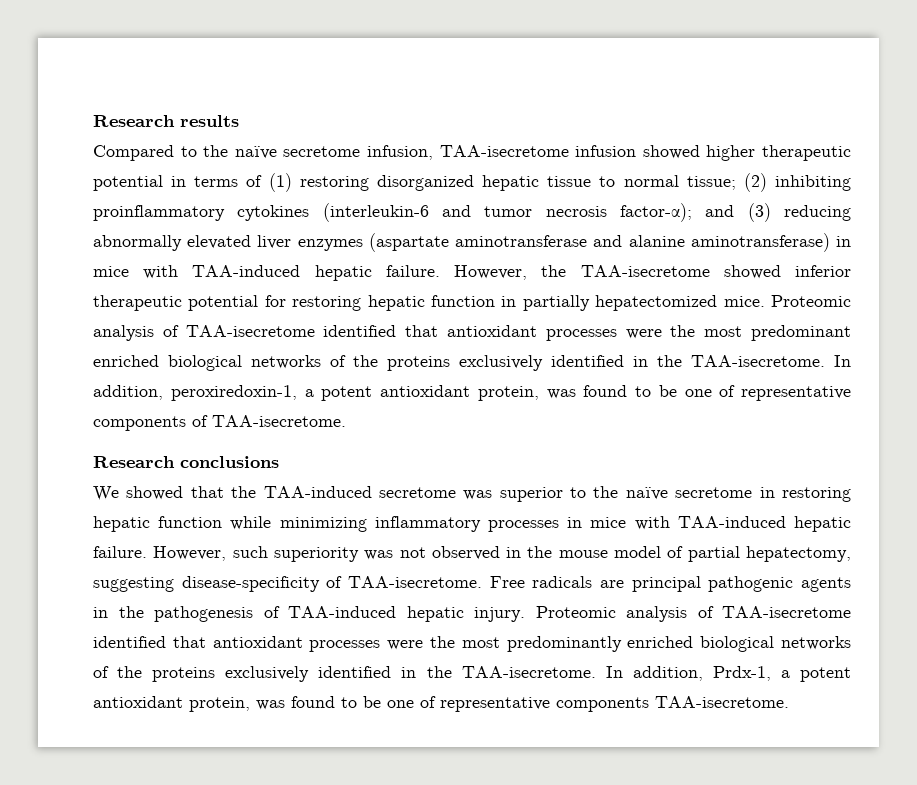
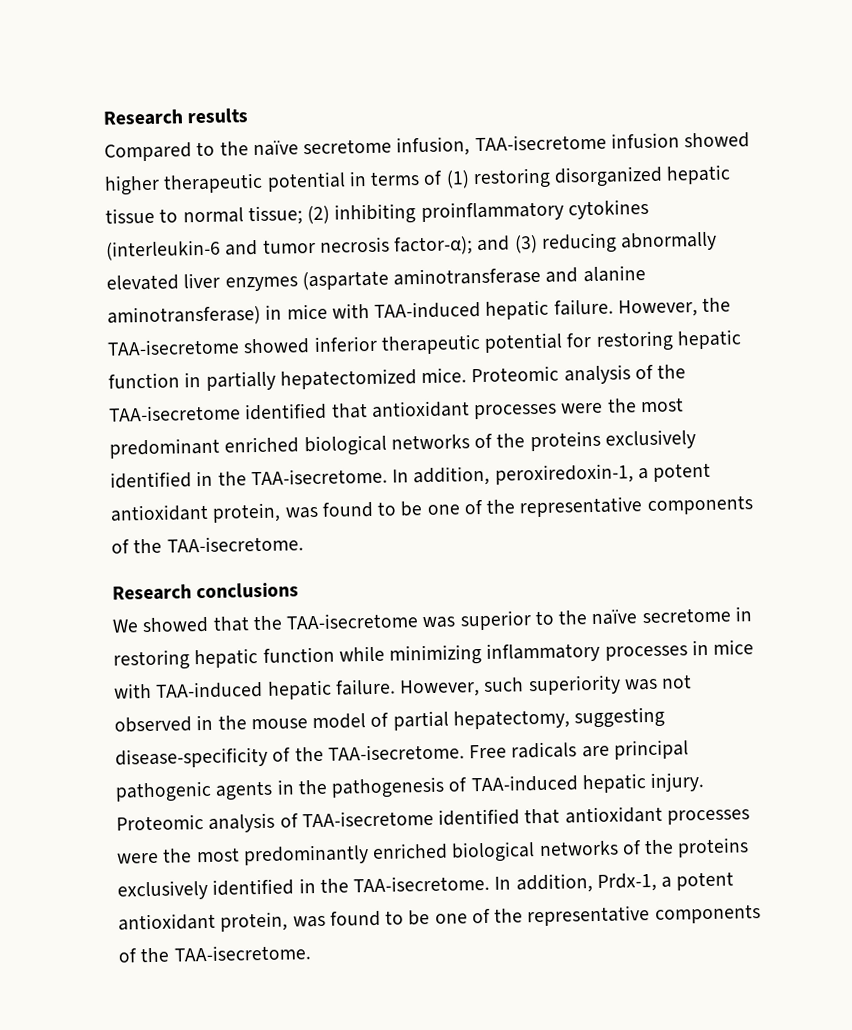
- Proteomic analysis of TAA-isecretome identified that antioxidant processes were the most predominant enriched biological networks of the proteins exclusively identified in the TAA-isecretome.
+ Proteomic analysis of the TAA-isecretome identified that antioxidant processes were the most predominant enriched biological networks of the proteins exclusively identified in the TAA-isecretome.
- In addition, peroxiredoxin-1, a potent antioxidant protein, was found to be one of representative components of TAA-isecretome.
+ In addition, peroxiredoxin-1, a potent antioxidant protein, was found to be one of the representative components of the TAA-isecretome.
- We showed that the TAA-induced secretome was superior to the naïve secretome in restoring hepatic function while minimizing inflammatory processes in mice with TAA-induced hepatic failure.
+ We showed that the TAA-isecretome was superior to the naïve secretome in restoring hepatic function while minimizing inflammatory processes in mice with TAA-induced hepatic failure.
- However, such superiority was not observed in the mouse model of partial hepatectomy, suggesting disease-specificity of TAA-isecretome.
+ However, such superiority was not observed in the mouse model of partial hepatectomy, suggesting disease-specificity of the TAA-isecretome.
- In addition, Prdx-1, a potent antioxidant protein, was found to be one of representative components TAA-isecretome.
+ In addition, Prdx-1, a potent antioxidant protein, was found to be one of the representative components of the TAA-isecretome.

